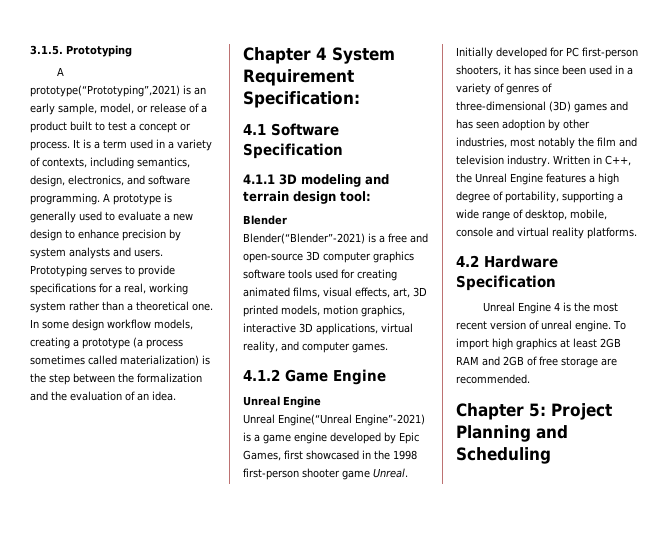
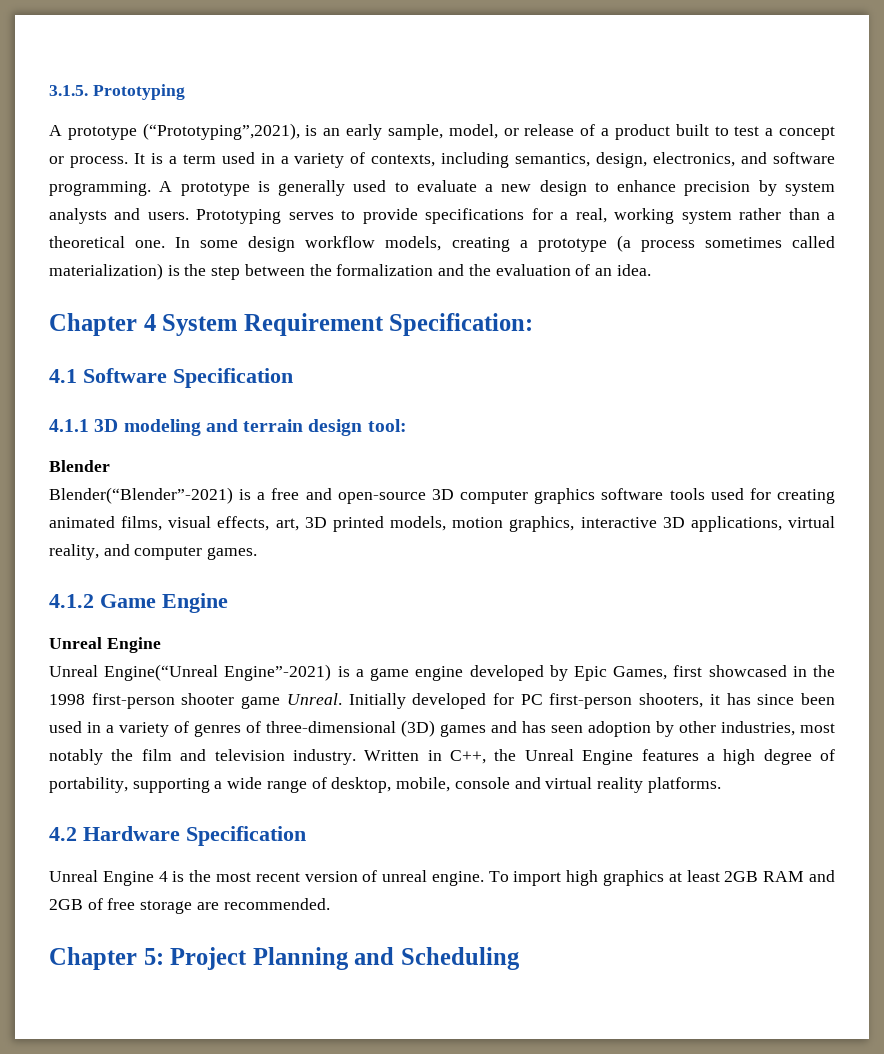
- A prototype(“Prototyping”,2021) is an early sample, model, or release of a product built to test a concept or process.
+ A prototype (“Prototyping”,2021), is an early sample, model, or release of a product built to test a concept or process.

